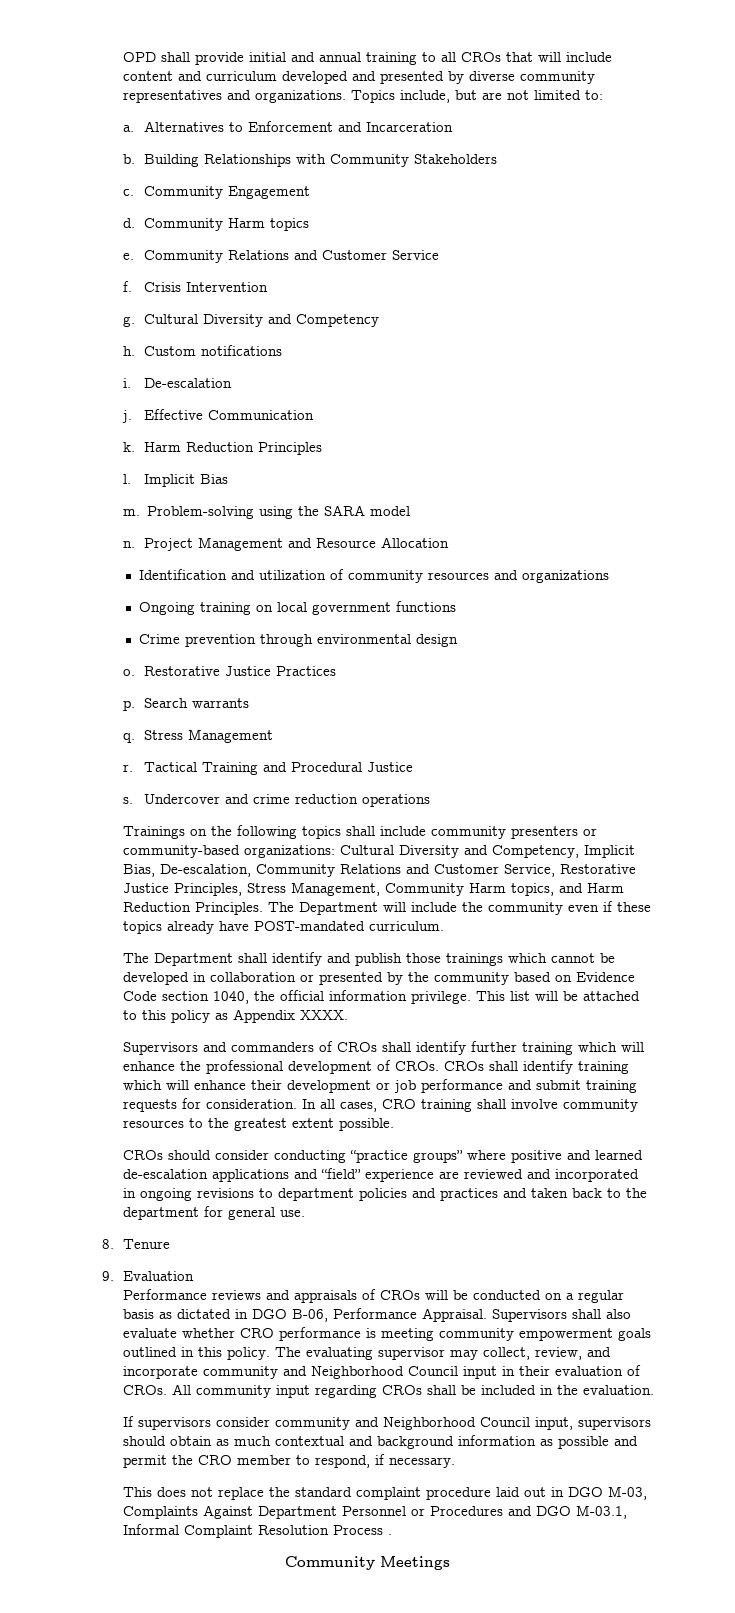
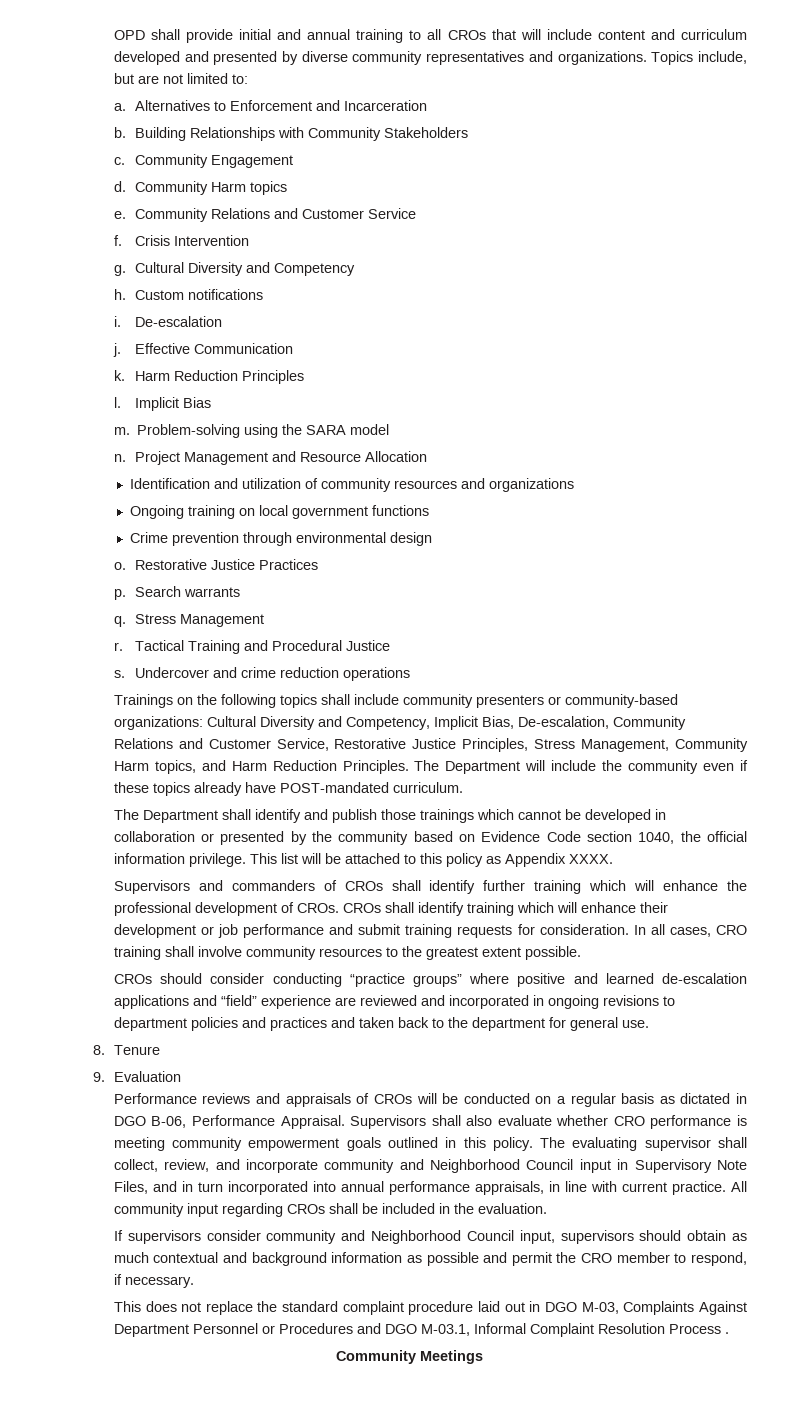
- The evaluating supervisor may collect, review, and incorporate community and Neighborhood Council input in their evaluation of CROs.
+ The evaluating supervisor shall collect, review, and incorporate community and Neighborhood Council input in Supervisory Note Files, and in turn incorporated into annual performance appraisals, in line with current practice.

